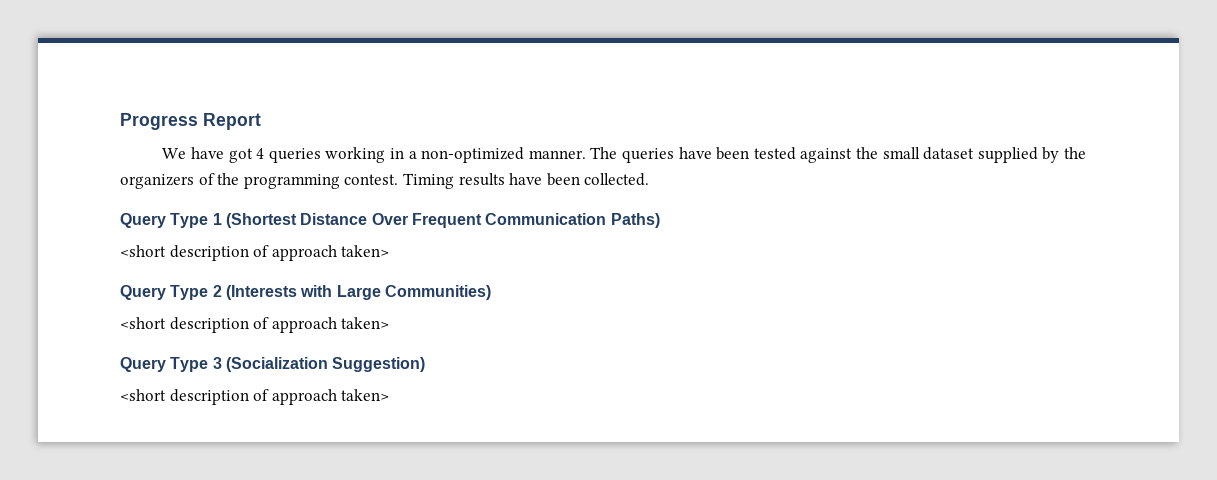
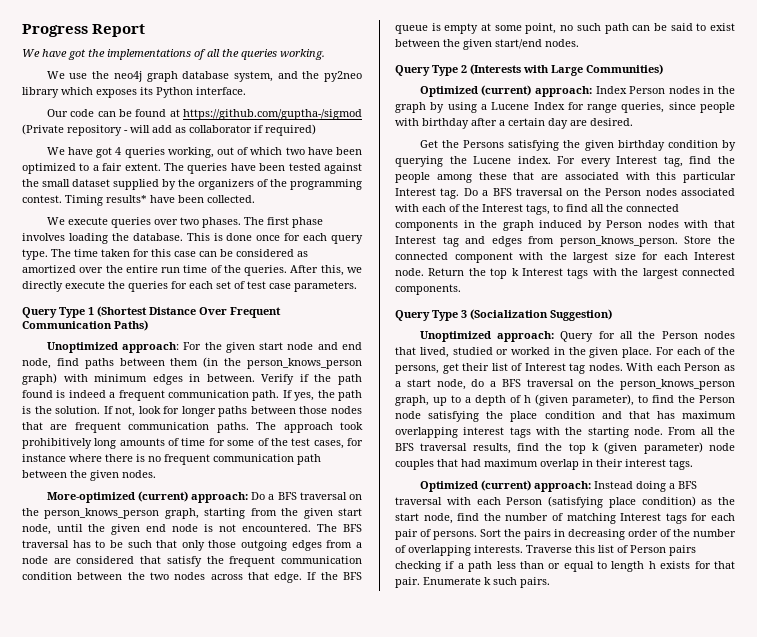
+ We have got the implementations of all the queries working.
+ We use the neo4j graph database system, and the py2neo library which exposes its Python interface.
+ Our code can be found at https://github.com/guptha-/sigmod (Private repository - will add as collaborator if required)
- We have got 4 queries working in a non-optimized manner.
+ We have got 4 queries working, out of which two have been optimized to a fair extent.
- Timing results have been collected.
+ Timing results* have been collected.
+ We execute queries over two phases. The first phase involves loading the database. This is done once for each query type. The time taken for this case can be considered as amortized over the entire run time of the queries. After this, we directly execute the queries for each set of test case parameters.
  Query Type 1 (Shortest Distance Over Frequent Communication Paths)
- <short description of approach taken>
+ Unoptimized approach: For the given start node and end node, find paths between them (in the person_knows_person graph) with minimum edges in between. Verify if the path found is indeed a frequent communication path. If yes, the path is the solution. If not, look for longer paths between those nodes that are frequent communication paths. The approach took prohibitively long amounts of time for some of the test cases, for instance where there is no frequent communication path between the given nodes.
+ More-optimized (current) approach: Do a BFS traversal on the person_knows_person graph, starting from the given start node, until the given end node is not encountered. The BFS traversal has to be such that only those outgoing edges from a node are considered that satisfy the frequent communication condition between the two nodes across that edge. If the BFS queue is empty at some point, no such path can be said to exist between the given start/end nodes.
  Query Type 2 (Interests with Large Communities)
- <short description of approach taken>
+ Optimized (current) approach: Index Person nodes in the graph by using a Lucene Index for range queries, since people with birthday after a certain day are desired.
+ Get the Persons satisfying the given birthday condition by querying the Lucene index. For every Interest tag, find the people among these that are associated with this particular Interest tag. Do a BFS traversal on the Person nodes associated with each of the Interest tags, to find all the connected components in the graph induced by Person nodes with that Interest tag and edges from person_knows_person. Store the connected component with the largest size for each Interest node. Return the top k Interest tags with the largest connected components.
  Query Type 3 (Socialization Suggestion)
- <short description of approach taken>
+ Unoptimized approach: Query for all the Person nodes that lived, studied or worked in the given place. For each of the persons, get their list of Interest tag nodes. With each Person as a start node, do a BFS traversal on the person_knows_person graph, up to a depth of h (given parameter), to find the Person node satisfying the place condition and that has maximum overlapping interest tags with the starting node. From all the BFS traversal results, find the top k (given parameter) node couples that had maximum overlap in their interest tags.
+ Optimized (current) approach: Instead doing a BFS traversal with each Person (satisfying place condition) as the start node, find the number of matching Interest tags for each pair of persons. Sort the pairs in decreasing order of the number of overlapping interests. Traverse this list of Person pairs checking if a path less than or equal to length h exists for that pair. Enumerate k such pairs.

